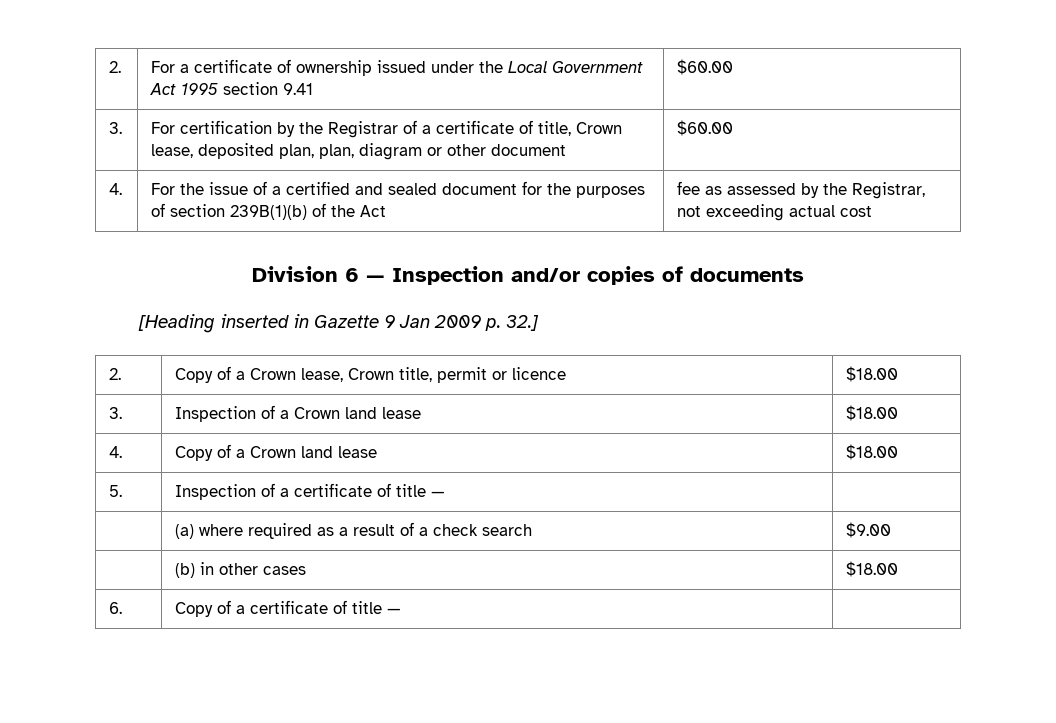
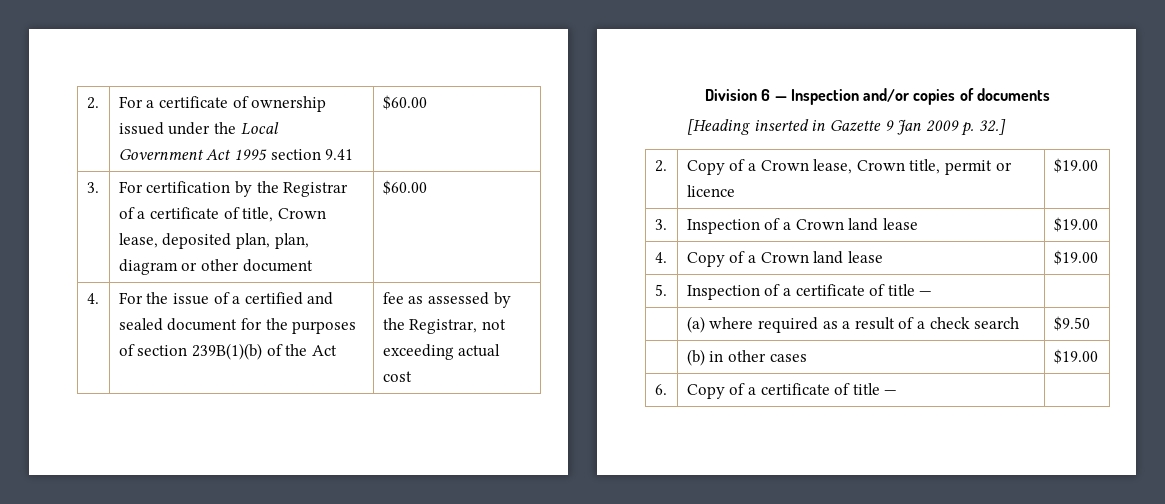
- 2. | Copy of a Crown lease, Crown title, permit or licence | $18.00
+ 2. | Copy of a Crown lease, Crown title, permit or licence | $19.00
- 3. | Inspection of a Crown land lease | $18.00
+ 3. | Inspection of a Crown land lease | $19.00
- 4. | Copy of a Crown land lease | $18.00
+ 4. | Copy of a Crown land lease | $19.00
- | (a) where required as a result of a check search | $9.00
+ | (a) where required as a result of a check search | $9.50
- | (b) in other cases | $18.00
+ | (b) in other cases | $19.00

